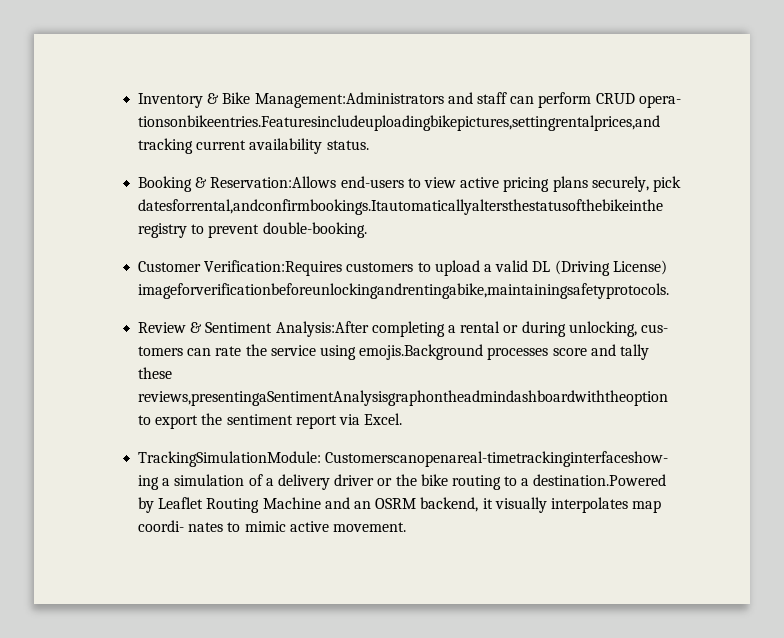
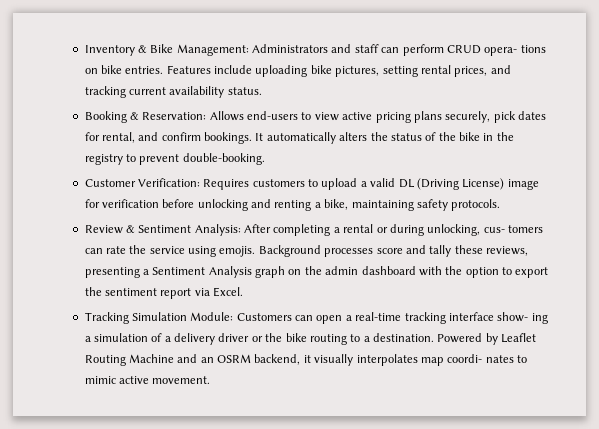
- Inventory & Bike Management:Administrators and staff can perform CRUD opera- tionsonbikeentries.Featuresincludeuploadingbikepictures,settingrentalprices,and tracking current availability status.
+ Inventory & Bike Management: Administrators and staff can perform CRUD opera- tions on bike entries. Features include uploading bike pictures, setting rental prices, and tracking current availability status.
- Booking & Reservation:Allows end-users to view active pricing plans securely, pick datesforrental,andconfirmbookings.Itautomaticallyaltersthestatusofthebikeinthe registry to prevent double-booking.
+ Booking & Reservation: Allows end-users to view active pricing plans securely, pick dates for rental, and confirm bookings. It automatically alters the status of the bike in the registry to prevent double-booking.
- Customer Verification:Requires customers to upload a valid DL (Driving License) imageforverificationbeforeunlockingandrentingabike,maintainingsafetyprotocols.
+ Customer Verification: Requires customers to upload a valid DL (Driving License) image for verification before unlocking and renting a bike, maintaining safety protocols.
- Review & Sentiment Analysis:After completing a rental or during unlocking, cus- tomers can rate the service using emojis.Background processes score and tally these reviews,presentingaSentimentAnalysisgraphontheadmindashboardwiththeoption to export the sentiment report via Excel.
+ Review & Sentiment Analysis: After completing a rental or during unlocking, cus- tomers can rate the service using emojis. Background processes score and tally these reviews, presenting a Sentiment Analysis graph on the admin dashboard with the option to export the sentiment report via Excel.
- TrackingSimulationModule: Customerscanopenareal-timetrackinginterfaceshow- ing a simulation of a delivery driver or the bike routing to a destination.Powered by Leaflet Routing Machine and an OSRM backend, it visually interpolates map coordi- nates to mimic active movement.
+ Tracking Simulation Module: Customers can open a real-time tracking interface show- ing a simulation of a delivery driver or the bike routing to a destination. Powered by Leaflet Routing Machine and an OSRM backend, it visually interpolates map coordi- nates to mimic active movement.

